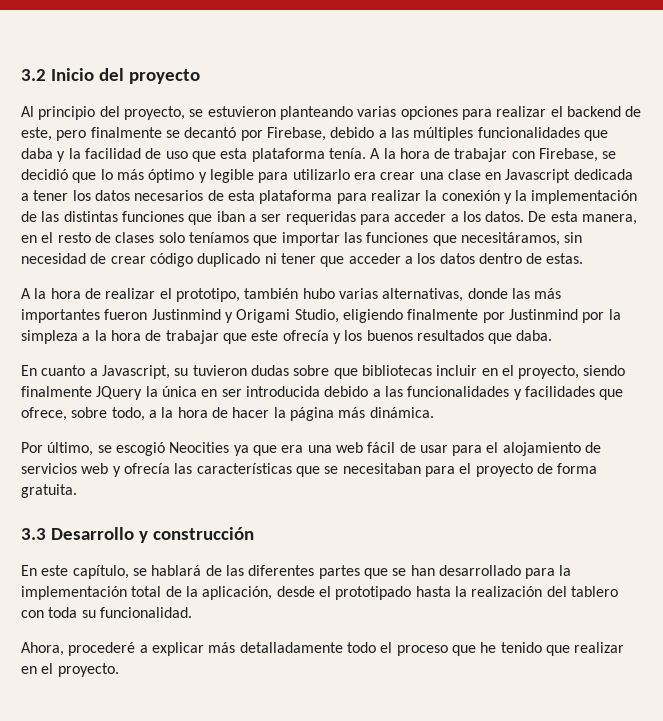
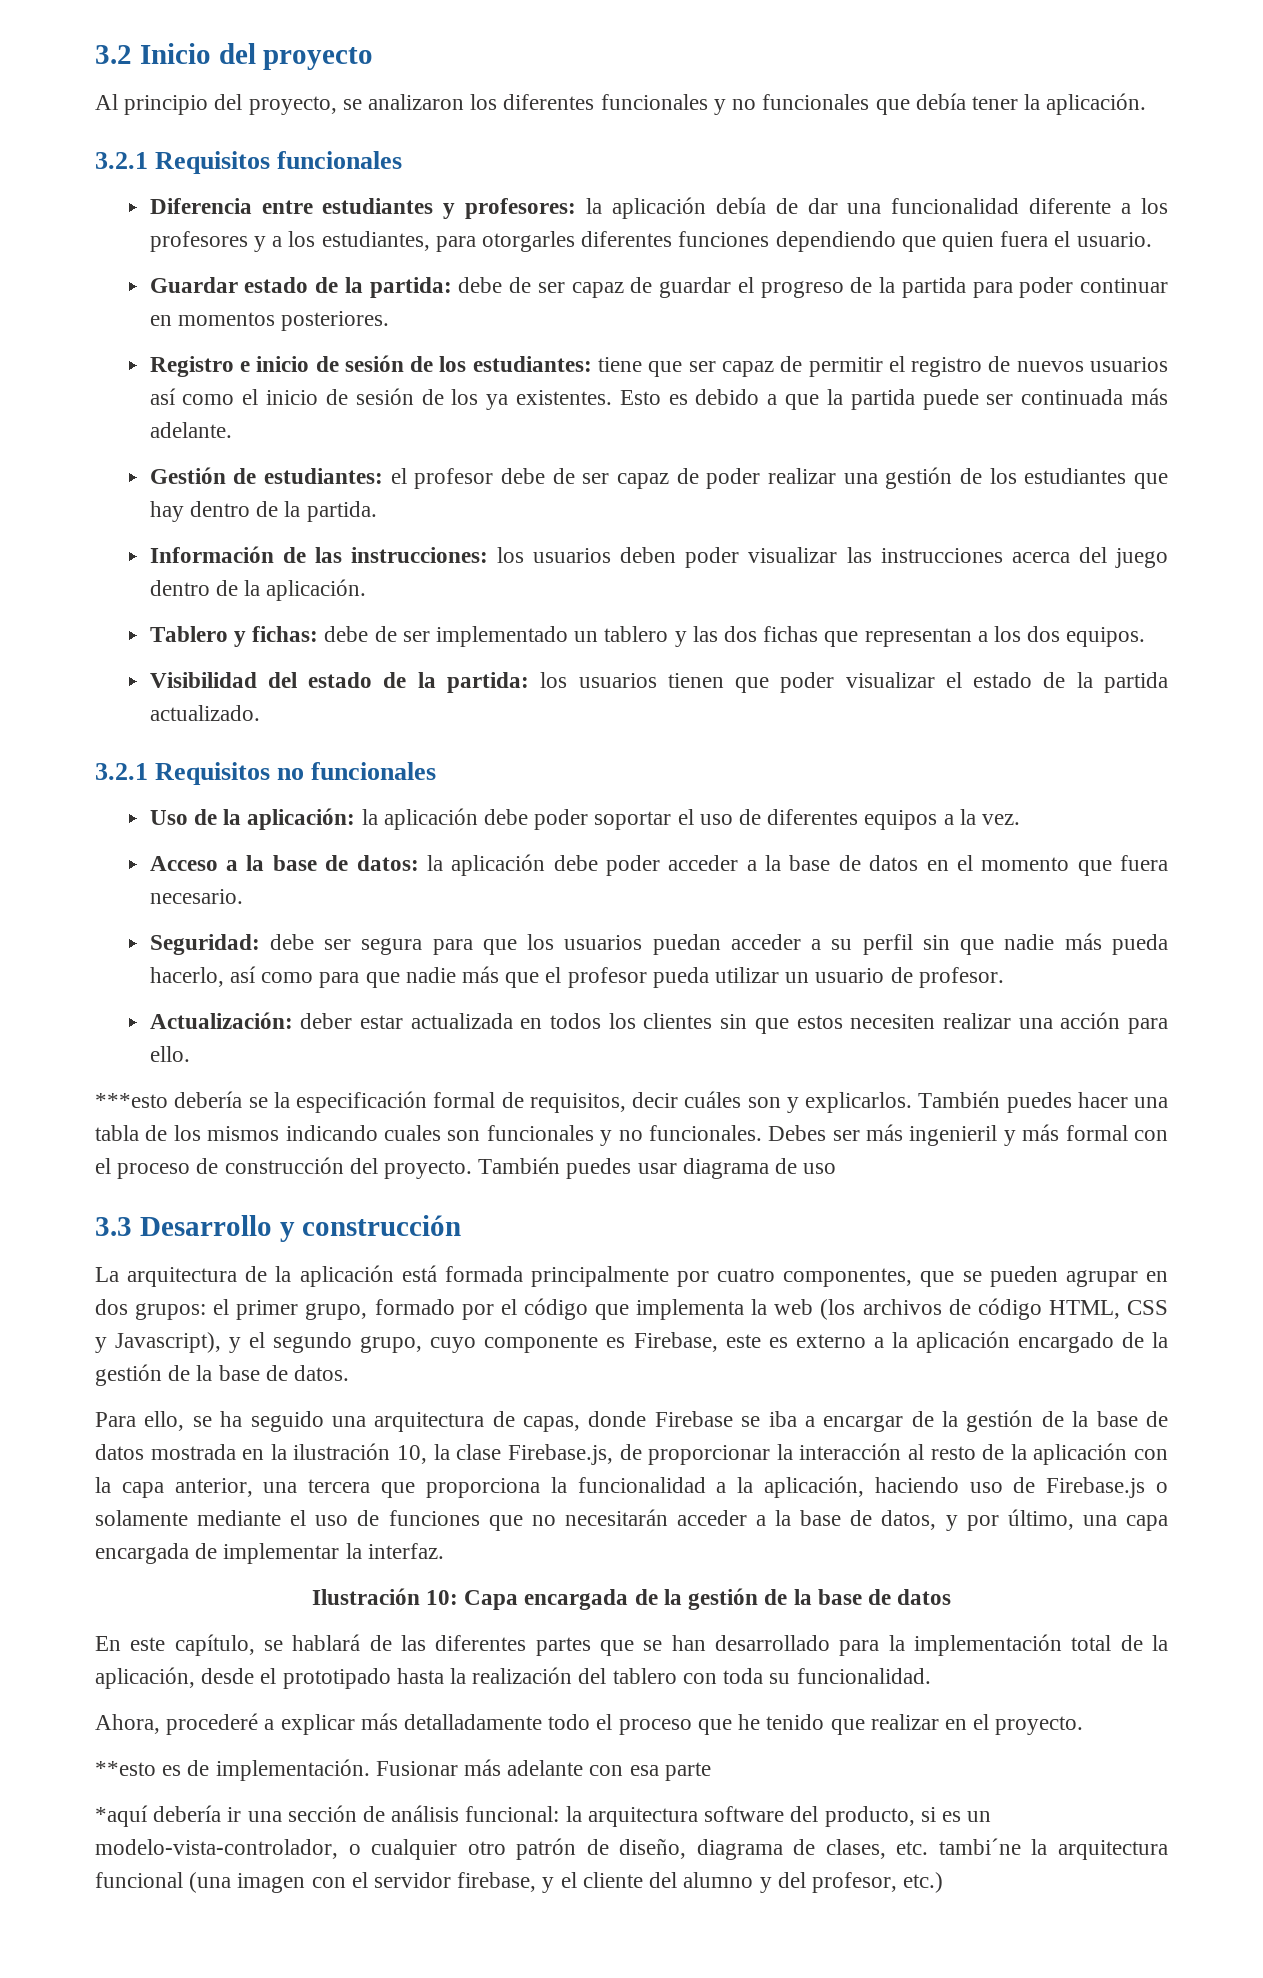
- Al principio del proyecto, se estuvieron planteando varias opciones para realizar el backend de este, pero finalmente se decantó por Firebase, debido a las múltiples funcionalidades que daba y la facilidad de uso que esta plataforma tenía. A la hora de trabajar con Firebase, se decidió que lo más óptimo y legible para utilizarlo era crear una clase en Javascript dedicada a tener los datos necesarios de esta plataforma para realizar la conexión y la implementación de las distintas funciones que iban a ser requeridas para acceder a los datos. De esta manera, en el resto de clases solo teníamos que importar las funciones que necesitáramos, sin necesidad de crear código duplicado ni tener que acceder a los datos dentro de estas.
- A la hora de realizar el prototipo, también hubo varias alternativas, donde las más importantes fueron Justinmind y Origami Studio, eligiendo finalmente por Justinmind por la simpleza a la hora de trabajar que este ofrecía y los buenos resultados que daba.
- En cuanto a Javascript, su tuvieron dudas sobre que bibliotecas incluir en el proyecto, siendo finalmente JQuery la única en ser introducida debido a las funcionalidades y facilidades que ofrece, sobre todo, a la hora de hacer la página más dinámica.
- Por último, se escogió Neocities ya que era una web fácil de usar para el alojamiento de servicios web y ofrecía las características que se necesitaban para el proyecto de forma gratuita.
+ Al principio del proyecto, se analizaron los diferentes funcionales y no funcionales que debía tener la aplicación.
+ 3.2.1 Requisitos funcionales
+ Diferencia entre estudiantes y profesores: la aplicación debía de dar una funcionalidad diferente a los profesores y a los estudiantes, para otorgarles diferentes funciones dependiendo que quien fuera el usuario.
+ Guardar estado de la partida: debe de ser capaz de guardar el progreso de la partida para poder continuar en momentos posteriores.
+ Registro e inicio de sesión de los estudiantes: tiene que ser capaz de permitir el registro de nuevos usuarios así como el inicio de sesión de los ya existentes. Esto es debido a que la partida puede ser continuada más adelante.
+ Gestión de estudiantes: el profesor debe de ser capaz de poder realizar una gestión de los estudiantes que hay dentro de la partida.
+ Información de las instrucciones: los usuarios deben poder visualizar las instrucciones acerca del juego dentro de la aplicación.
+ Tablero y fichas: debe de ser implementado un tablero y las dos fichas que representan a los dos equipos.
+ Visibilidad del estado de la partida: los usuarios tienen que poder visualizar el estado de la partida actualizado.
+ 3.2.1 Requisitos no funcionales
+ Uso de la aplicación: la aplicación debe poder soportar el uso de diferentes equipos a la vez.
+ Acceso a la base de datos: la aplicación debe poder acceder a la base de datos en el momento que fuera necesario.
+ Seguridad: debe ser segura para que los usuarios puedan acceder a su perfil sin que nadie más pueda hacerlo, así como para que nadie más que el profesor pueda utilizar un usuario de profesor.
+ Actualización: deber estar actualizada en todos los clientes sin que estos necesiten realizar una acción para ello.
+ ***esto debería se la especificación formal de requisitos, decir cuáles son y explicarlos. También puedes hacer una tabla de los mismos indicando cuales son funcionales y no funcionales. Debes ser más ingenieril y más formal con el proceso de construcción del proyecto. También puedes usar diagrama de uso
  3.3 Desarrollo y construcción
+ La arquitectura de la aplicación está formada principalmente por cuatro componentes, que se pueden agrupar en dos grupos: el primer grupo, formado por el código que implementa la web (los archivos de código HTML, CSS y Javascript), y el segundo grupo, cuyo componente es Firebase, este es externo a la aplicación encargado de la gestión de la base de datos.
+ Para ello, se ha seguido una arquitectura de capas, donde Firebase se iba a encargar de la gestión de la base de datos mostrada en la ilustración 10, la clase Firebase.js, de proporcionar la interacción al resto de la aplicación con la capa anterior, una tercera que proporciona la funcionalidad a la aplicación, haciendo uso de Firebase.js o solamente mediante el uso de funciones que no necesitarán acceder a la base de datos, y por último, una capa encargada de implementar la interfaz.
+ Ilustración 10: Capa encargada de la gestión de la base de datos
+ **esto es de implementación. Fusionar más adelante con esa parte
+ *aquí debería ir una sección de análisis funcional: la arquitectura software del producto, si es un modelo-vista-controlador, o cualquier otro patrón de diseño, diagrama de clases, etc. tambi´ne la arquitectura funcional (una imagen con el servidor firebase, y el cliente del alumno y del profesor, etc.)

